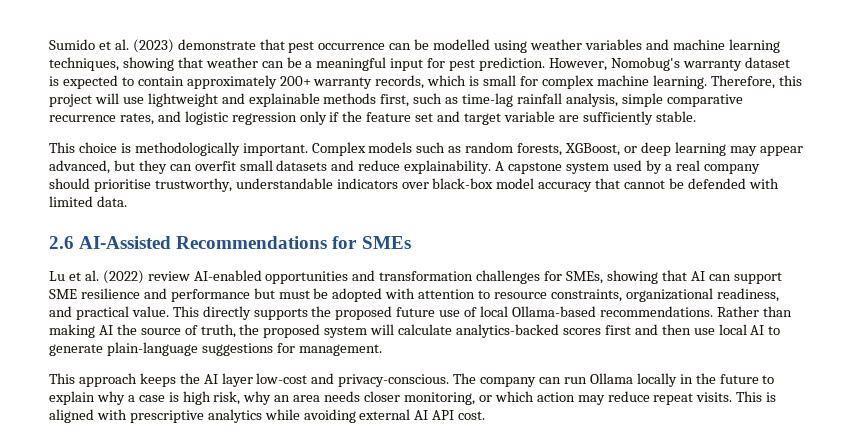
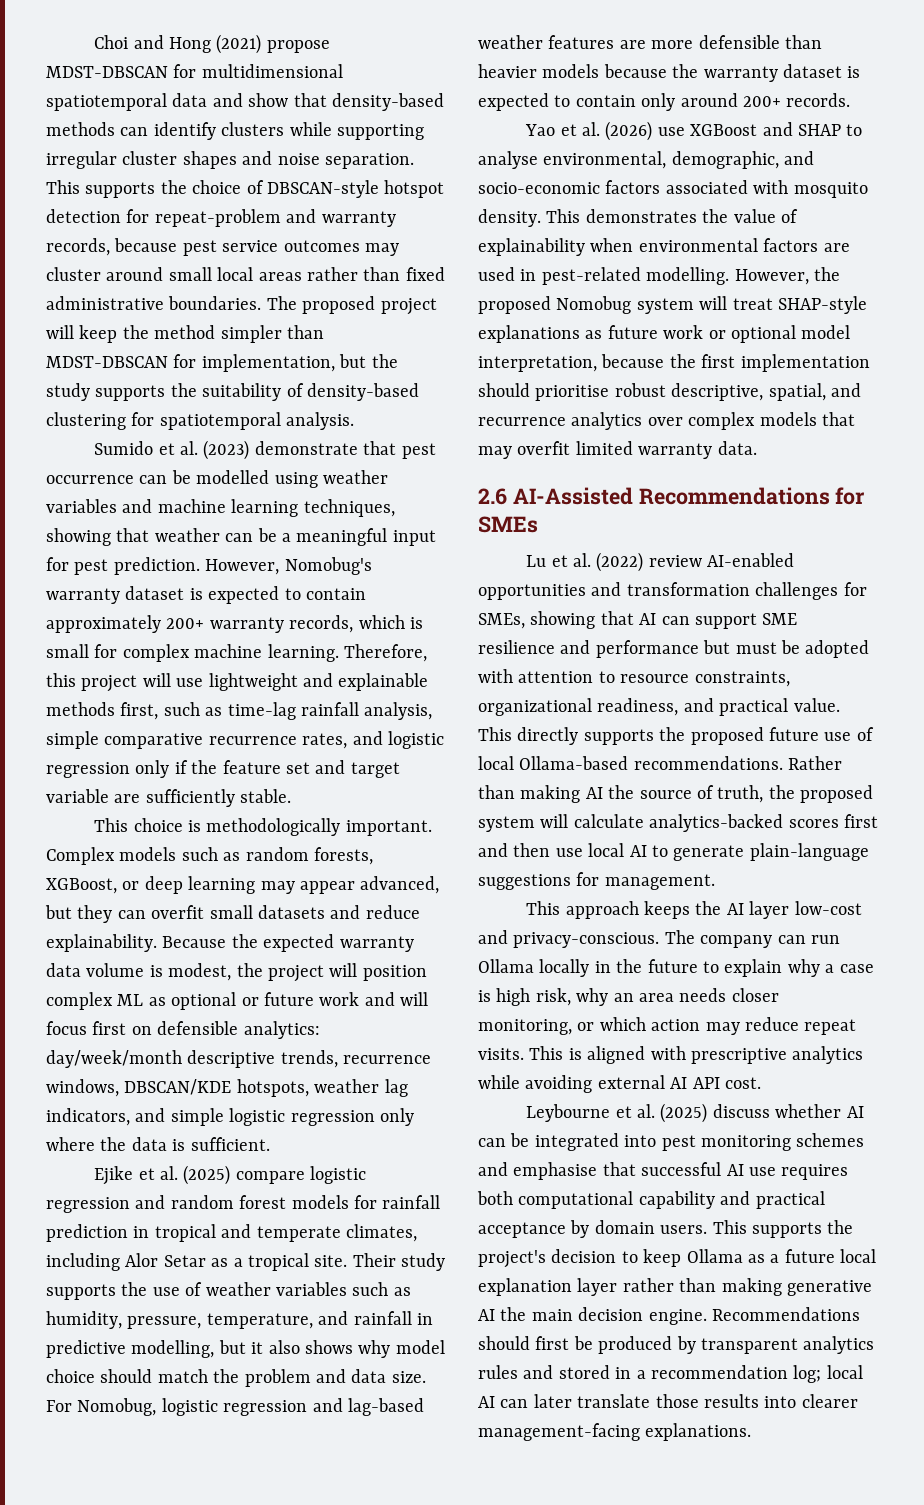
+ Choi and Hong (2021) propose MDST-DBSCAN for multidimensional spatiotemporal data and show that density-based methods can identify clusters while supporting irregular cluster shapes and noise separation. This supports the choice of DBSCAN-style hotspot detection for repeat-problem and warranty records, because pest service outcomes may cluster around small local areas rather than fixed administrative boundaries. The proposed project will keep the method simpler than MDST-DBSCAN for implementation, but the study supports the suitability of density-based clustering for spatiotemporal analysis.
- A capstone system used by a real company should prioritise trustworthy, understandable indicators over black-box model accuracy that cannot be defended with limited data.
+ Because the expected warranty data volume is modest, the project will position complex ML as optional or future work and will focus first on defensible analytics: day/week/month descriptive trends, recurrence windows, DBSCAN/KDE hotspots, weather lag indicators, and simple logistic regression only where the data is sufficient.
+ Ejike et al. (2025) compare logistic regression and random forest models for rainfall prediction in tropical and temperate climates, including Alor Setar as a tropical site. Their study supports the use of weather variables such as humidity, pressure, temperature, and rainfall in predictive modelling, but it also shows why model choice should match the problem and data size. For Nomobug, logistic regression and lag-based weather features are more defensible than heavier models because the warranty dataset is expected to contain only around 200+ records.
+ Yao et al. (2026) use XGBoost and SHAP to analyse environmental, demographic, and socio-economic factors associated with mosquito density. This demonstrates the value of explainability when environmental factors are used in pest-related modelling. However, the proposed Nomobug system will treat SHAP-style explanations as future work or optional model interpretation, because the first implementation should prioritise robust descriptive, spatial, and recurrence analytics over complex models that may overfit limited warranty data.
+ Leybourne et al. (2025) discuss whether AI can be integrated into pest monitoring schemes and emphasise that successful AI use requires both computational capability and practical acceptance by domain users. This supports the project's decision to keep Ollama as a future local explanation layer rather than making generative AI the main decision engine. Recommendations should first be produced by transparent analytics rules and stored in a recommendation log; local AI can later translate those results into clearer management-facing explanations.

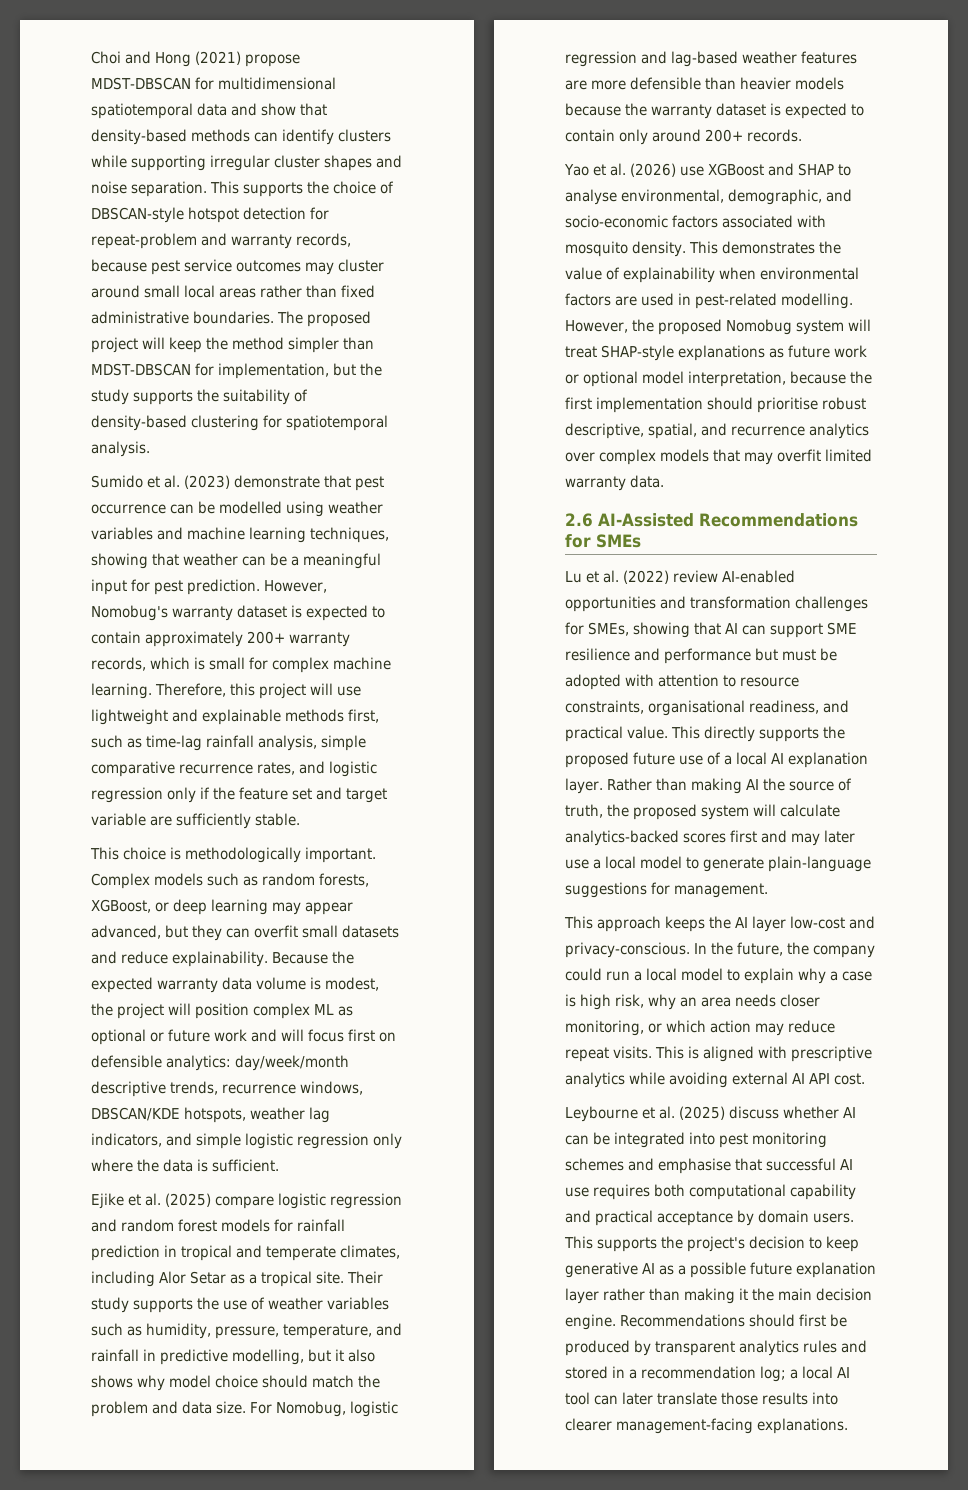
- Lu et al. (2022) review AI-enabled opportunities and transformation challenges for SMEs, showing that AI can support SME resilience and performance but must be adopted with attention to resource constraints, organizational readiness, and practical value.
+ Lu et al. (2022) review AI-enabled opportunities and transformation challenges for SMEs, showing that AI can support SME resilience and performance but must be adopted with attention to resource constraints, organisational readiness, and practical value.
- This directly supports the proposed future use of local Ollama-based recommendations.
+ This directly supports the proposed future use of a local AI explanation layer.
- Rather than making AI the source of truth, the proposed system will calculate analytics-backed scores first and then use local AI to generate plain-language suggestions for management.
+ Rather than making AI the source of truth, the proposed system will calculate analytics-backed scores first and may later use a local model to generate plain-language suggestions for management.
- The company can run Ollama locally in the future to explain why a case is high risk, why an area needs closer monitoring, or which action may reduce repeat visits.
+ In the future, the company could run a local model to explain why a case is high risk, why an area needs closer monitoring, or which action may reduce repeat visits.
- This supports the project's decision to keep Ollama as a future local explanation layer rather than making generative AI the main decision engine.
+ This supports the project's decision to keep generative AI as a possible future explanation layer rather than making it the main decision engine.
- Recommendations should first be produced by transparent analytics rules and stored in a recommendation log; local AI can later translate those results into clearer management-facing explanations.
+ Recommendations should first be produced by transparent analytics rules and stored in a recommendation log; a local AI tool can later translate those results into clearer management-facing explanations.

